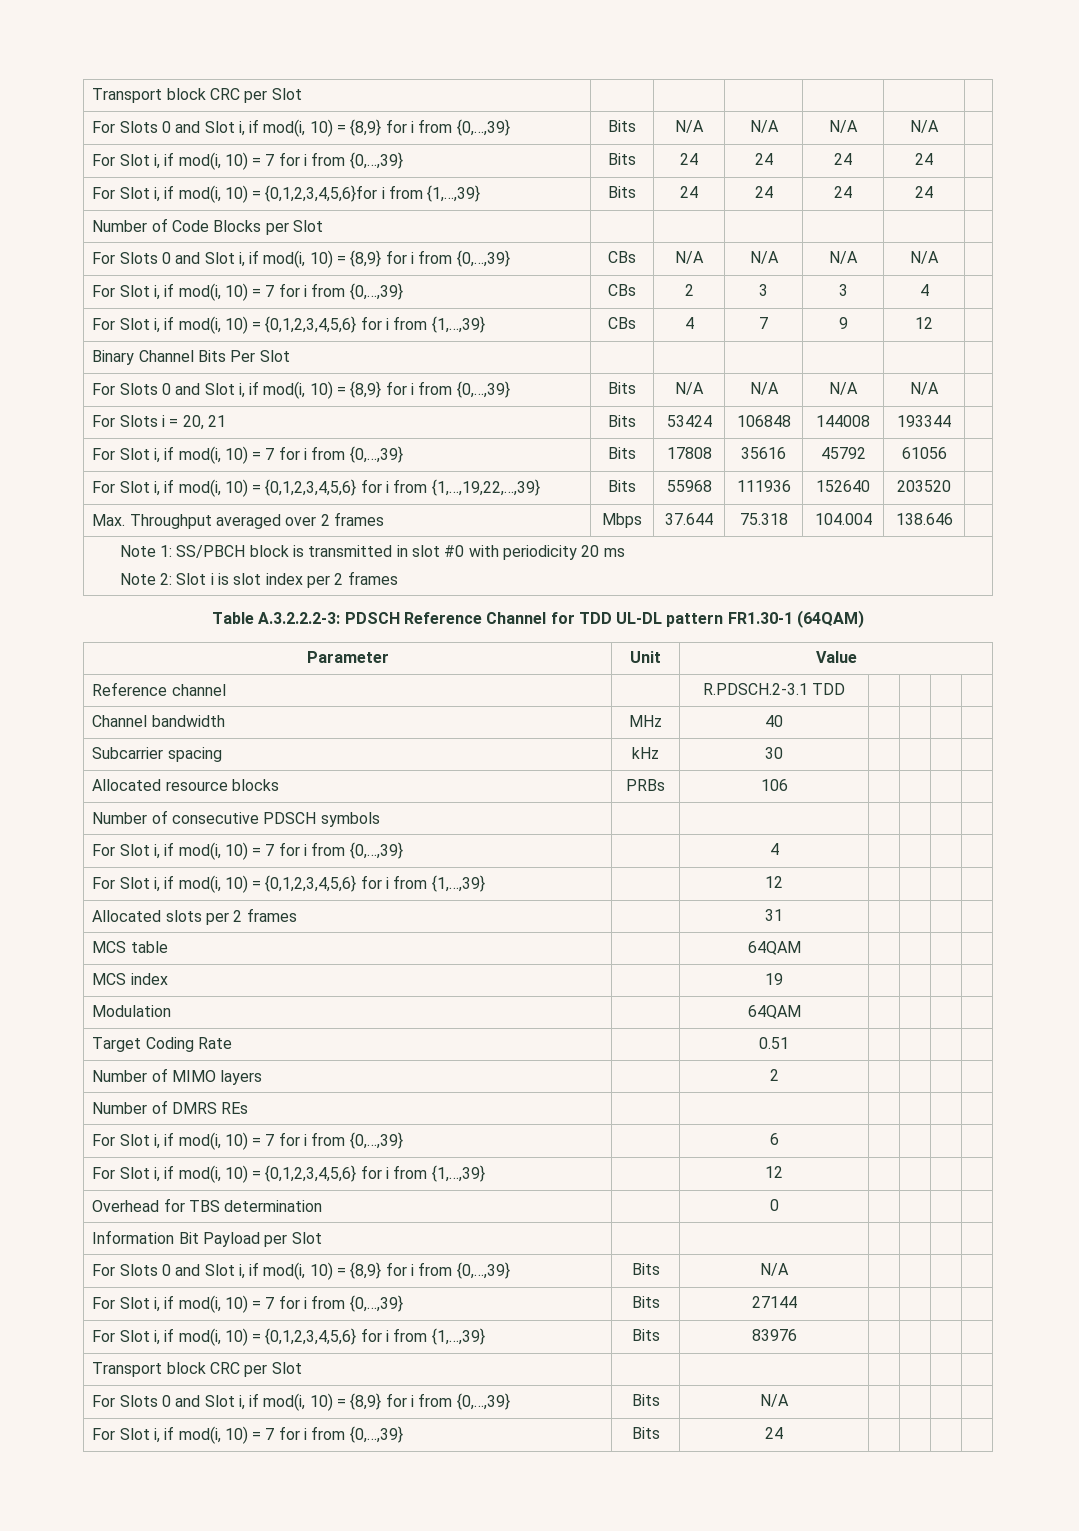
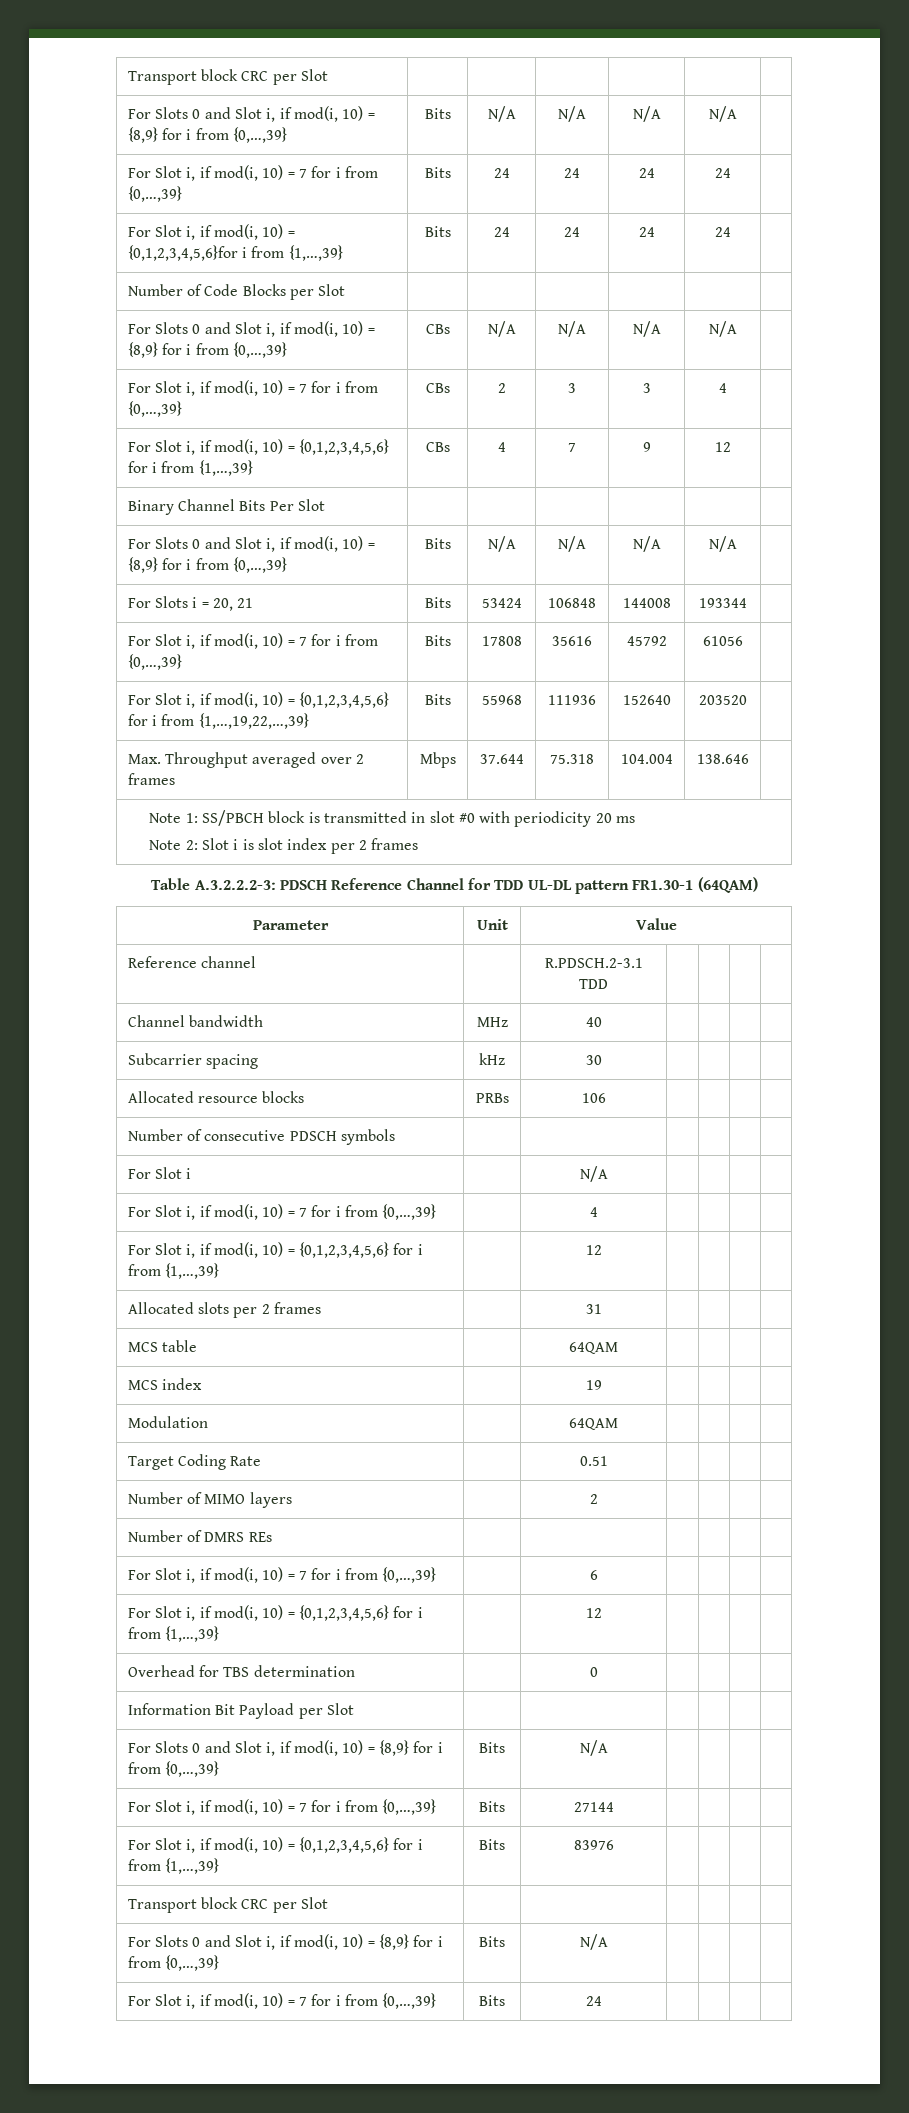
+ For Slot i | | N/A | | | |

